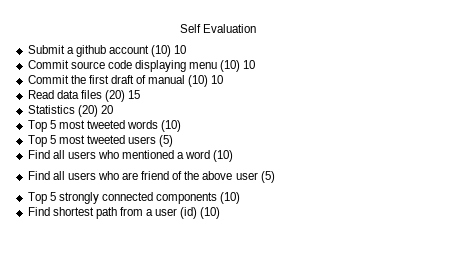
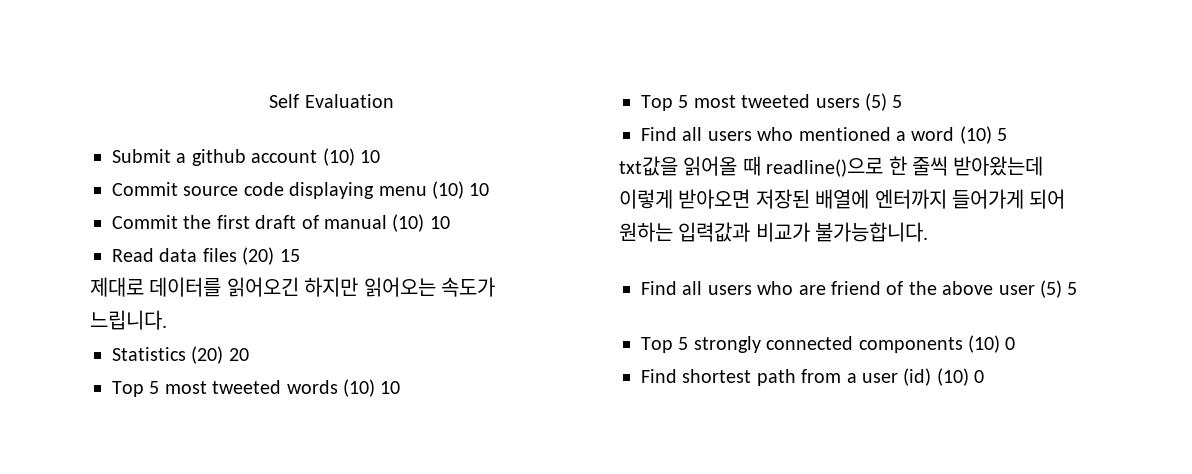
+ 제대로 데이터를 읽어오긴 하지만 읽어오는 속도가 느립니다.
- Top 5 most tweeted words (10)
+ Top 5 most tweeted words (10) 10
- Top 5 most tweeted users (5)
+ Top 5 most tweeted users (5) 5
- Find all users who mentioned a word (10)
+ Find all users who mentioned a word (10) 5
+ txt값을 읽어올 때 readline()으로 한 줄씩 받아왔는데 이렇게 받아오면 저장된 배열에 엔터까지 들어가게 되어 원하는 입력값과 비교가 불가능합니다.
- Find all users who are friend of the above user (5)
+ Find all users who are friend of the above user (5) 5
- Top 5 strongly connected components (10)
+ Top 5 strongly connected components (10) 0
- Find shortest path from a user (id) (10)
+ Find shortest path from a user (id) (10) 0

